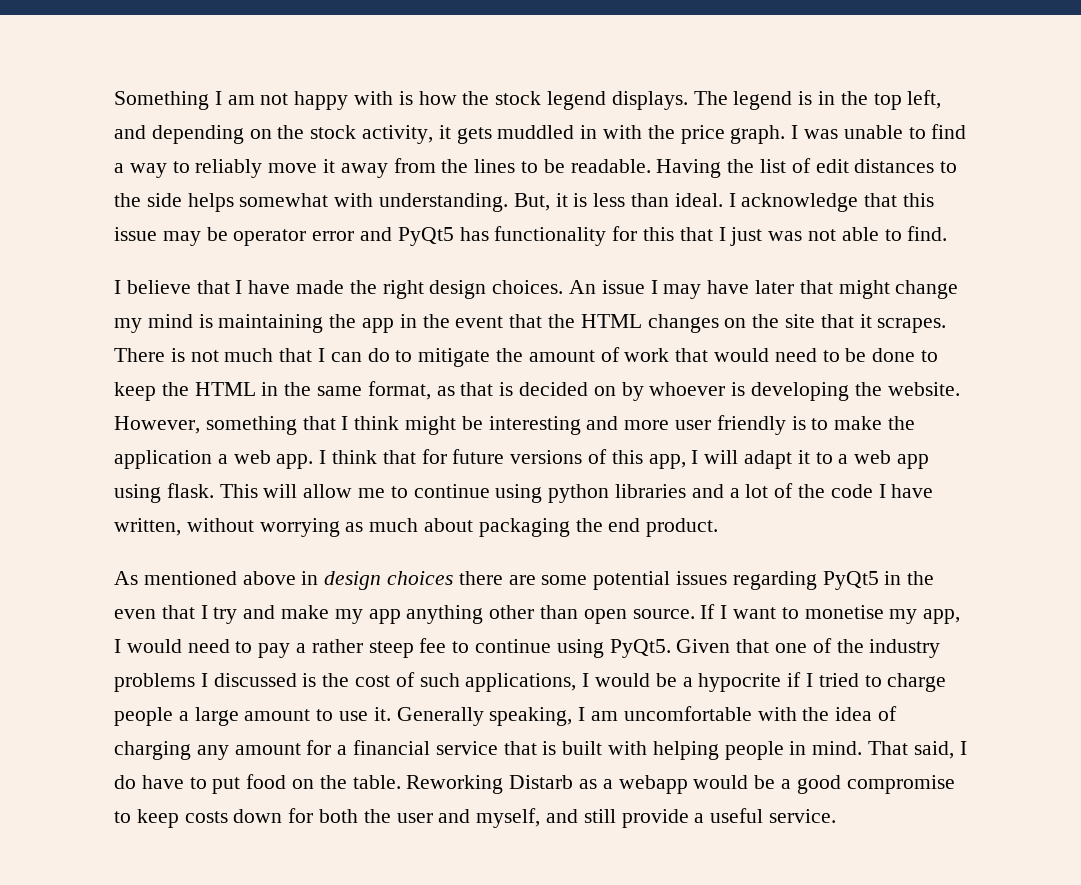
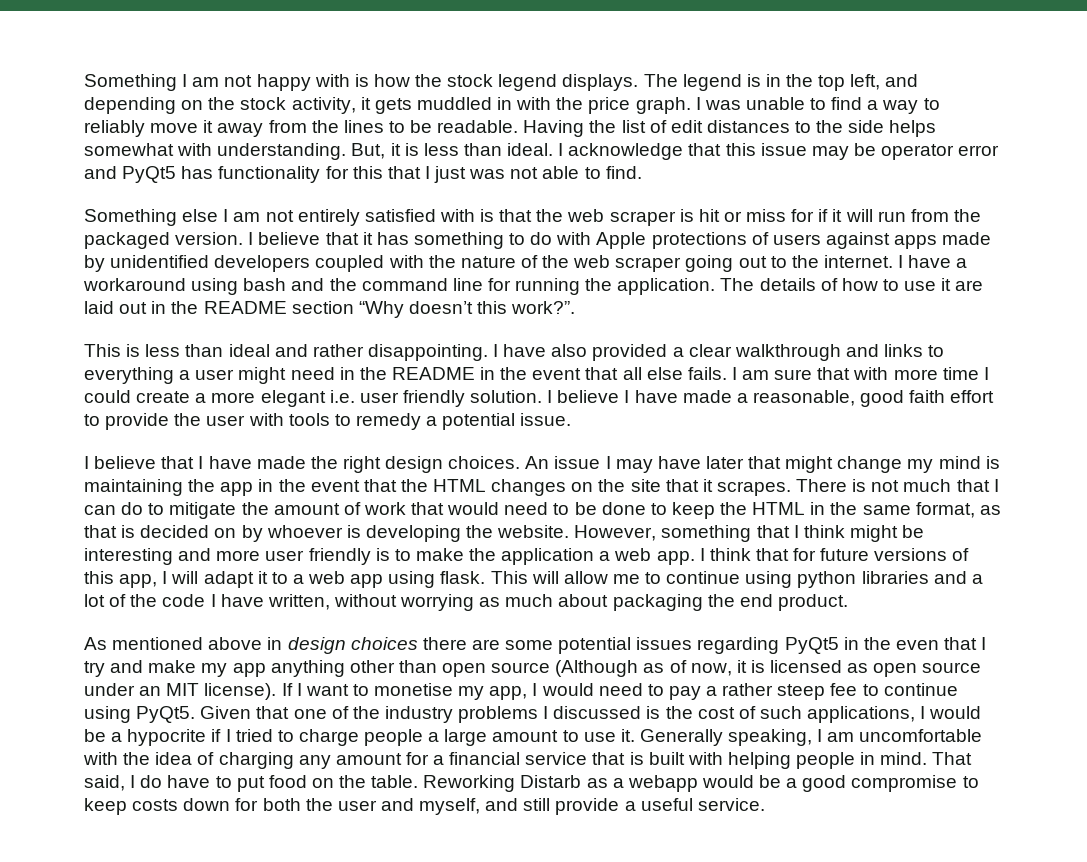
+ Something else I am not entirely satisfied with is that the web scraper is hit or miss for if it will run from the packaged version. I believe that it has something to do with Apple protections of users against apps made by unidentified developers coupled with the nature of the web scraper going out to the internet. I have a workaround using bash and the command line for running the application. The details of how to use it are laid out in the README section “Why doesn’t this work?”.
+ This is less than ideal and rather disappointing. I have also provided a clear walkthrough and links to everything a user might need in the README in the event that all else fails. I am sure that with more time I could create a more elegant i.e. user friendly solution. I believe I have made a reasonable, good faith effort to provide the user with tools to remedy a potential issue.
- As mentioned above in design choices there are some potential issues regarding PyQt5 in the even that I try and make my app anything other than open source.
+ As mentioned above in design choices there are some potential issues regarding PyQt5 in the even that I try and make my app anything other than open source (Although as of now, it is licensed as open source under an MIT license).

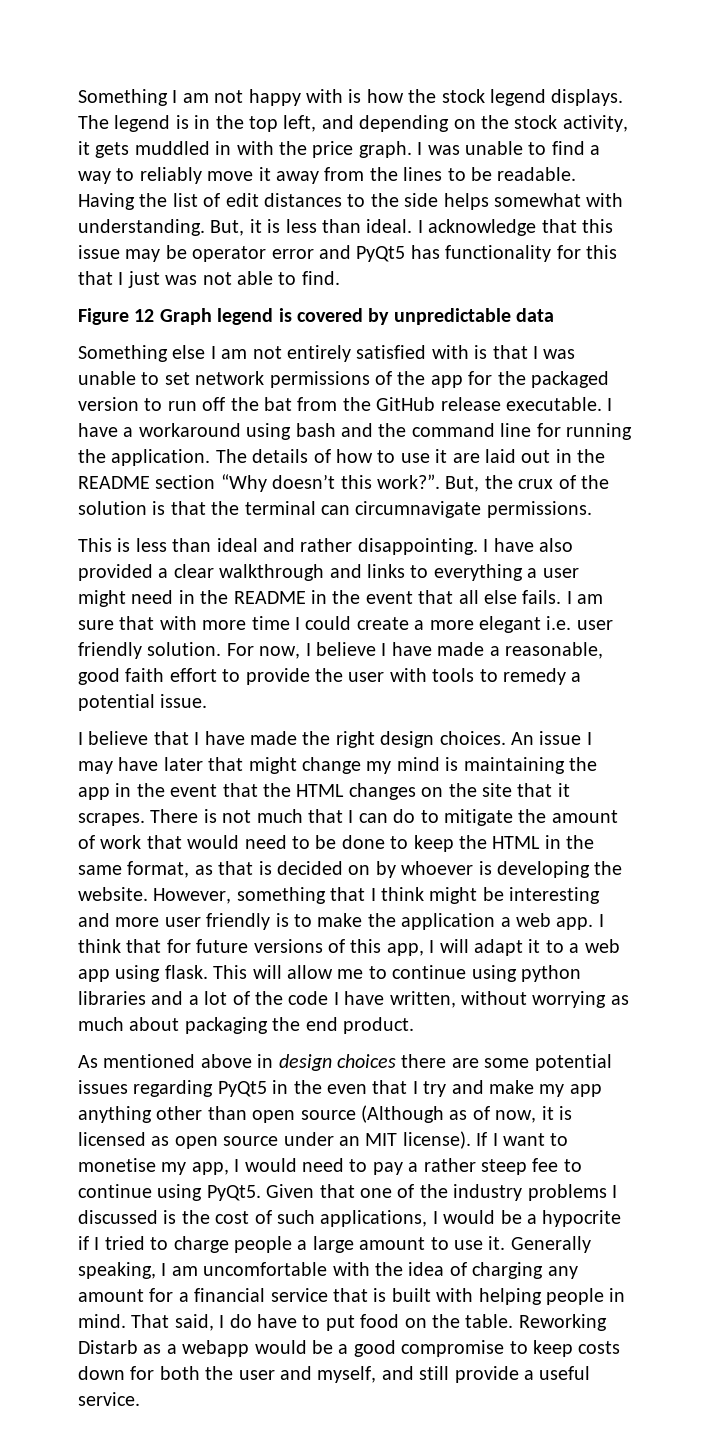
+ Figure 12 Graph legend is covered by unpredictable data
- Something else I am not entirely satisfied with is that the web scraper is hit or miss for if it will run from the packaged version. I believe that it has something to do with Apple protections of users against apps made by unidentified developers coupled with the nature of the web scraper going out to the internet.
+ Something else I am not entirely satisfied with is that I was unable to set network permissions of the app for the packaged version to run off the bat from the GitHub release executable.
+ But, the crux of the solution is that the terminal can circumnavigate permissions.
- I believe I have made a reasonable, good faith effort to provide the user with tools to remedy a potential issue.
+ For now, I believe I have made a reasonable, good faith effort to provide the user with tools to remedy a potential issue.

